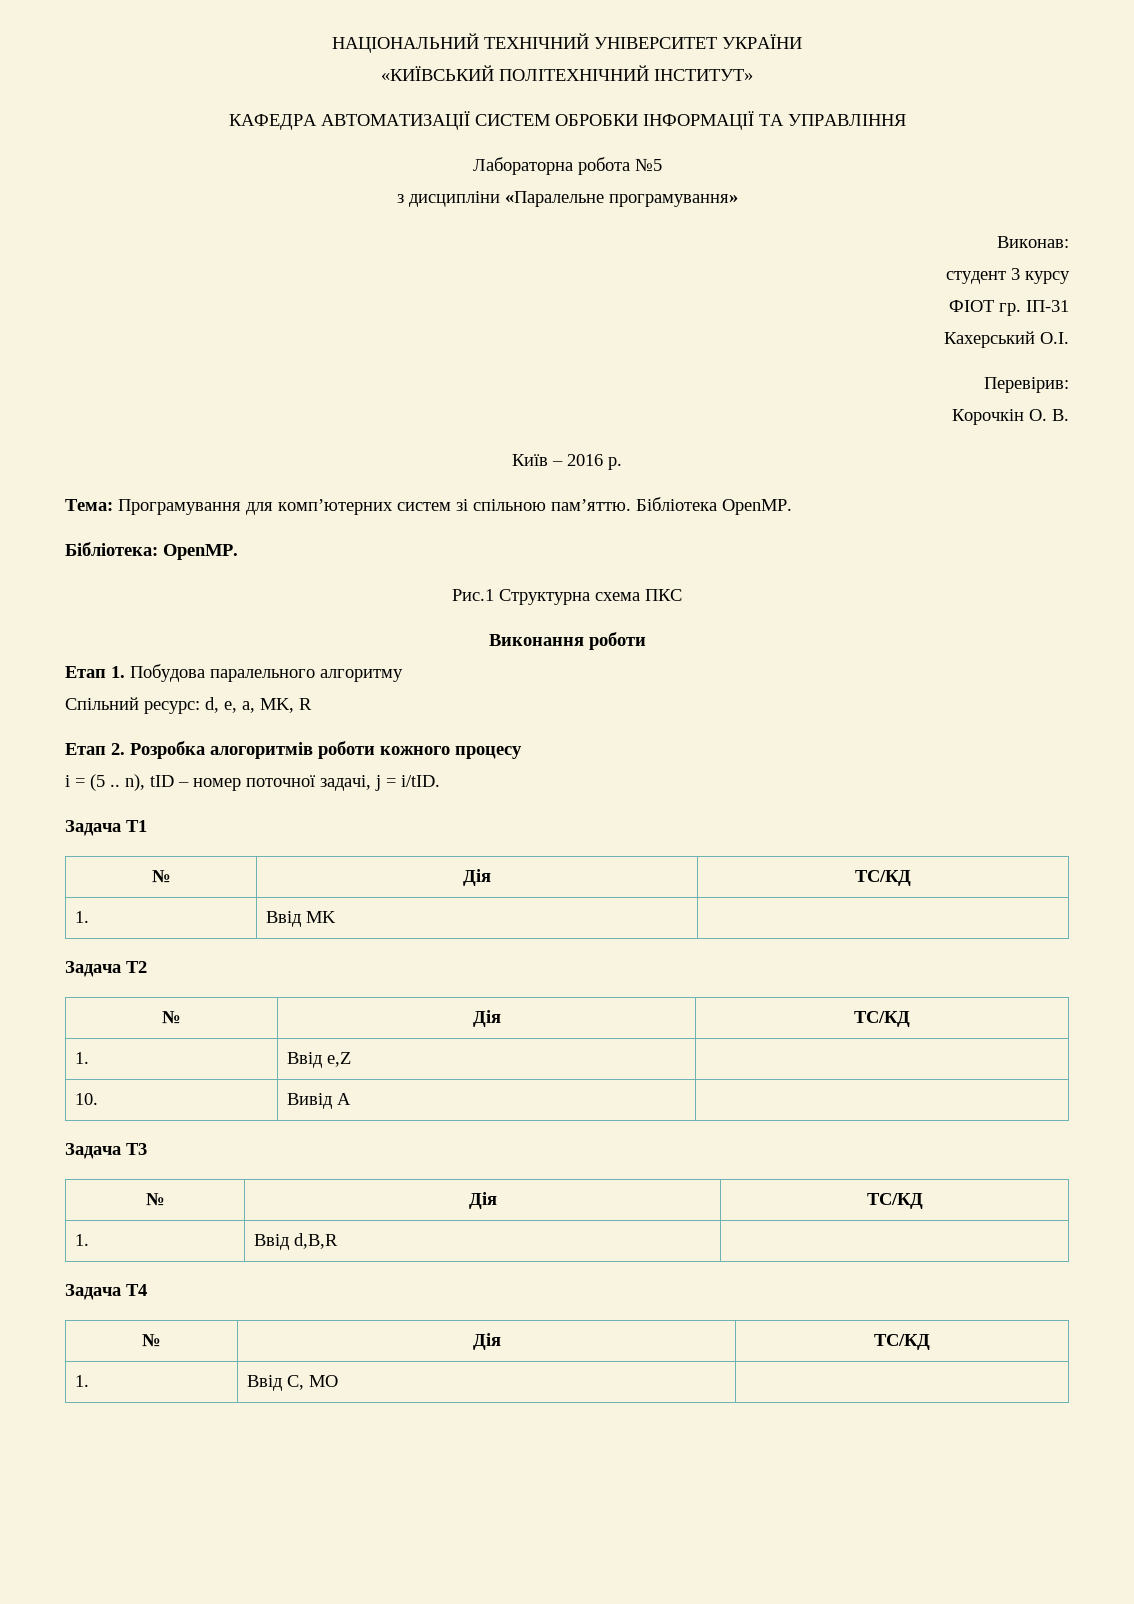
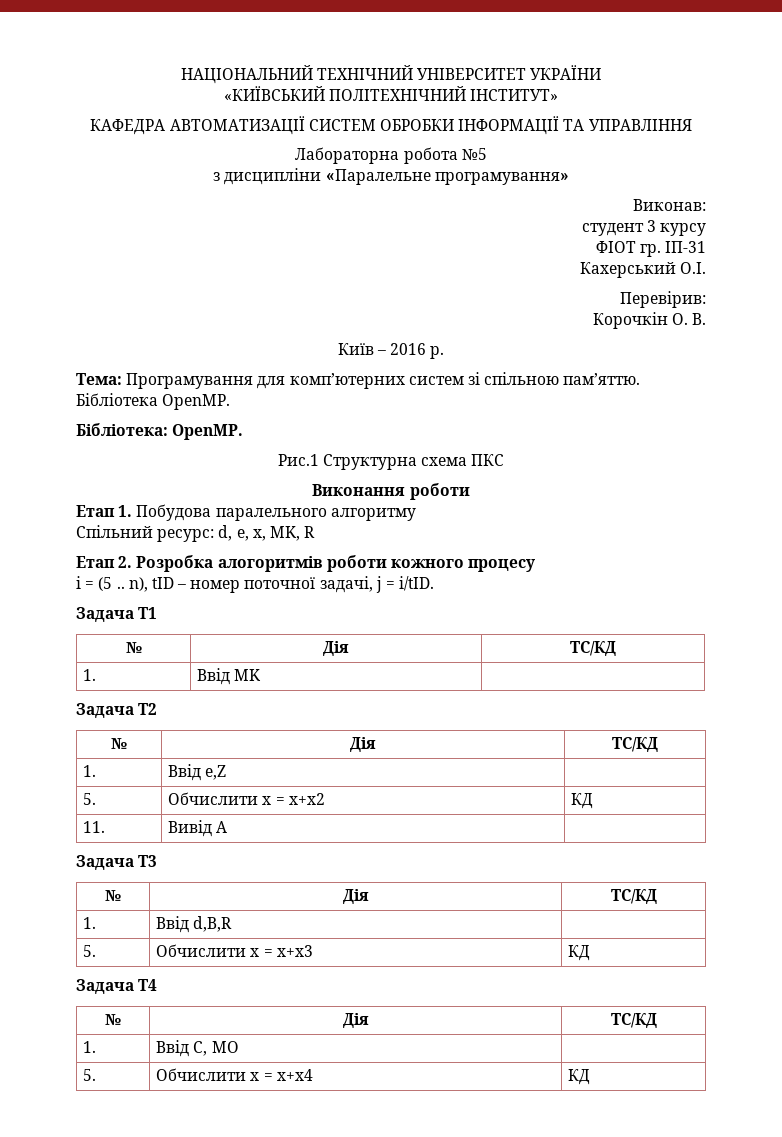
- Спільний ресурс: d, e, a, MK, R
+ Спільний ресурс: d, e, x, MK, R
- 10. | Вивід А |
+ 5. | Обчислити х = х+х2 | КД
+ 11. | Вивід А |
+ 5. | Обчислити х = х+х3 | КД
+ 5. | Обчислити х = х+х4 | КД

